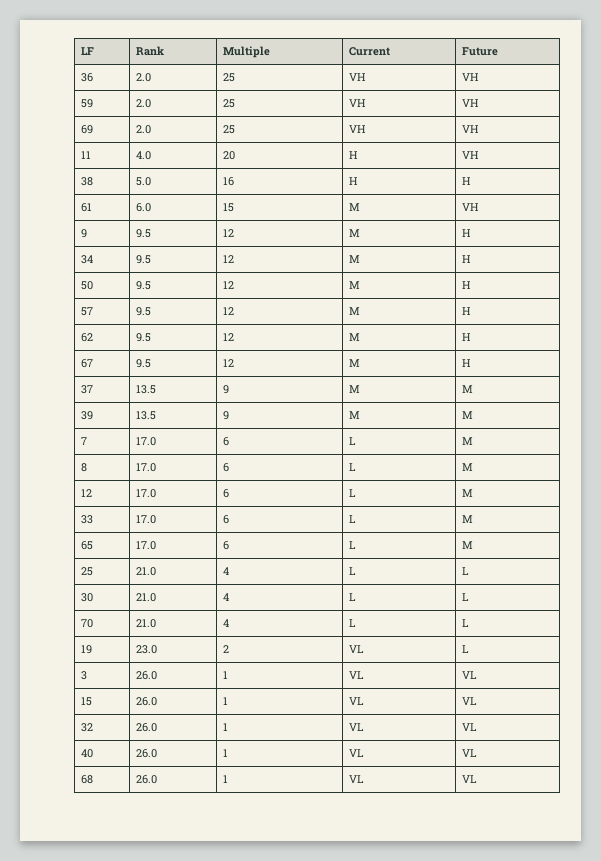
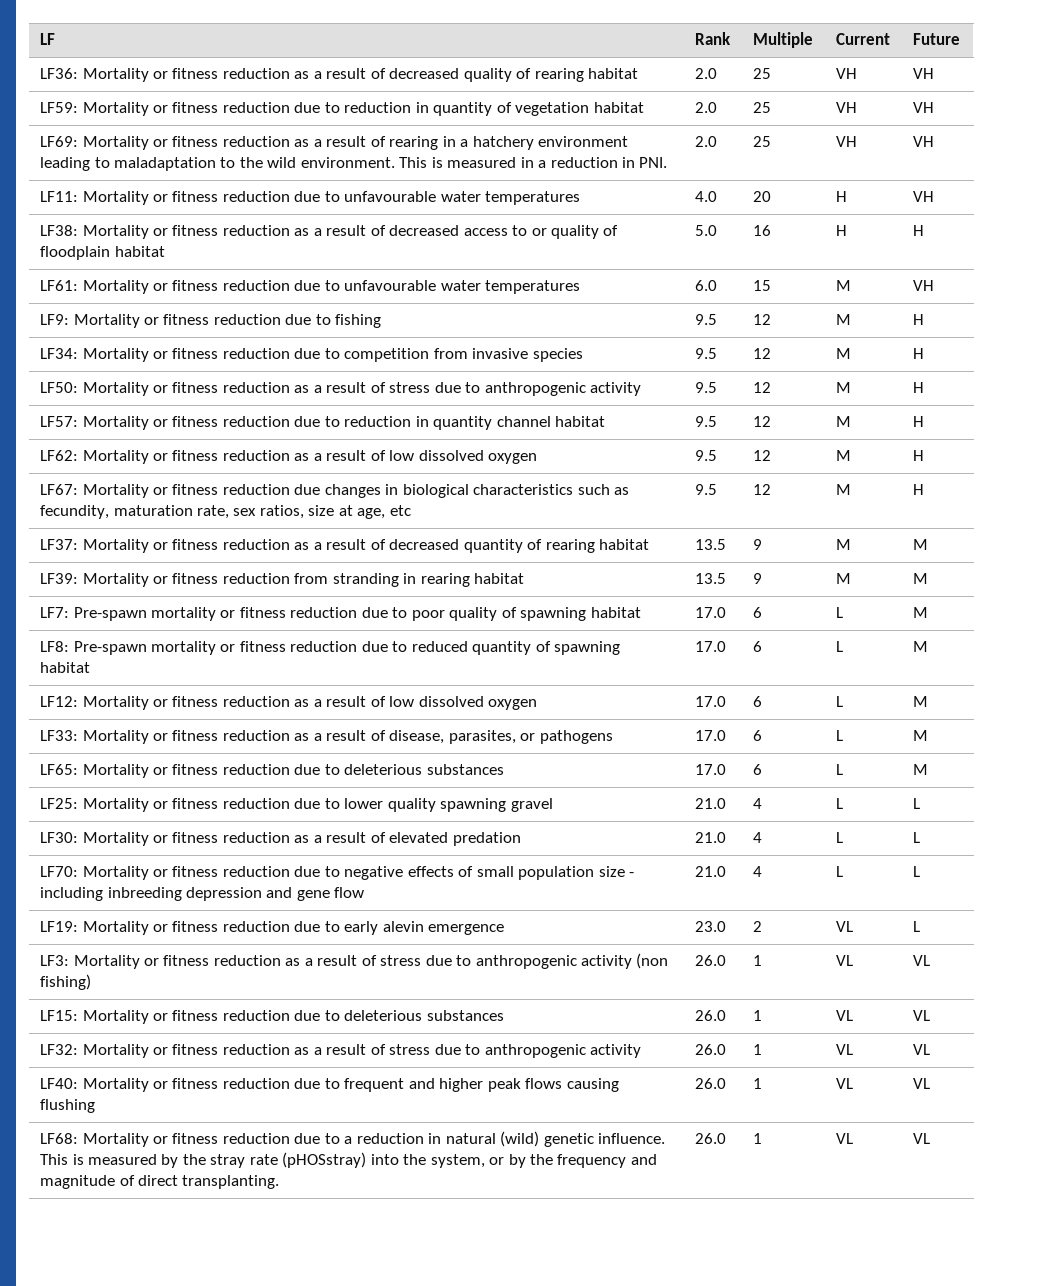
- 36 | 2.0 | 25 | VH | VH
- 59 | 2.0 | 25 | VH | VH
- 69 | 2.0 | 25 | VH | VH
- 11 | 4.0 | 20 | H | VH
- 38 | 5.0 | 16 | H | H
- 61 | 6.0 | 15 | M | VH
- 9 | 9.5 | 12 | M | H
- 34 | 9.5 | 12 | M | H
- 50 | 9.5 | 12 | M | H
- 57 | 9.5 | 12 | M | H
- 62 | 9.5 | 12 | M | H
- 67 | 9.5 | 12 | M | H
- 37 | 13.5 | 9 | M | M
- 39 | 13.5 | 9 | M | M
- 7 | 17.0 | 6 | L | M
- 8 | 17.0 | 6 | L | M
- 12 | 17.0 | 6 | L | M
- 33 | 17.0 | 6 | L | M
- 65 | 17.0 | 6 | L | M
- 25 | 21.0 | 4 | L | L
- 30 | 21.0 | 4 | L | L
- 70 | 21.0 | 4 | L | L
- 19 | 23.0 | 2 | VL | L
- 3 | 26.0 | 1 | VL | VL
- 15 | 26.0 | 1 | VL | VL
- 32 | 26.0 | 1 | VL | VL
- 40 | 26.0 | 1 | VL | VL
- 68 | 26.0 | 1 | VL | VL
+ LF36: Mortality or fitness reduction as a result of decreased quality of rearing habitat | 2.0 | 25 | VH | VH
+ LF59: Mortality or fitness reduction due to reduction in quantity of vegetation habitat | 2.0 | 25 | VH | VH
+ LF69: Mortality or fitness reduction as a result of rearing in a hatchery environment leading to maladaptation to the wild environment. This is measured in a reduction in PNI. | 2.0 | 25 | VH | VH
+ LF11: Mortality or fitness reduction due to unfavourable water temperatures | 4.0 | 20 | H | VH
+ LF38: Mortality or fitness reduction as a result of decreased access to or quality of floodplain habitat | 5.0 | 16 | H | H
+ LF61: Mortality or fitness reduction due to unfavourable water temperatures | 6.0 | 15 | M | VH
+ LF9: Mortality or fitness reduction due to fishing | 9.5 | 12 | M | H
+ LF34: Mortality or fitness reduction due to competition from invasive species | 9.5 | 12 | M | H
+ LF50: Mortality or fitness reduction as a result of stress due to anthropogenic activity | 9.5 | 12 | M | H
+ LF57: Mortality or fitness reduction due to reduction in quantity channel habitat | 9.5 | 12 | M | H
+ LF62: Mortality or fitness reduction as a result of low dissolved oxygen | 9.5 | 12 | M | H
+ LF67: Mortality or fitness reduction due changes in biological characteristics such as fecundity, maturation rate, sex ratios, size at age, etc | 9.5 | 12 | M | H
+ LF37: Mortality or fitness reduction as a result of decreased quantity of rearing habitat | 13.5 | 9 | M | M
+ LF39: Mortality or fitness reduction from stranding in rearing habitat | 13.5 | 9 | M | M
+ LF7: Pre-spawn mortality or fitness reduction due to poor quality of spawning habitat | 17.0 | 6 | L | M
+ LF8: Pre-spawn mortality or fitness reduction due to reduced quantity of spawning habitat | 17.0 | 6 | L | M
+ LF12: Mortality or fitness reduction as a result of low dissolved oxygen | 17.0 | 6 | L | M
+ LF33: Mortality or fitness reduction as a result of disease, parasites, or pathogens | 17.0 | 6 | L | M
+ LF65: Mortality or fitness reduction due to deleterious substances | 17.0 | 6 | L | M
+ LF25: Mortality or fitness reduction due to lower quality spawning gravel | 21.0 | 4 | L | L
+ LF30: Mortality or fitness reduction as a result of elevated predation | 21.0 | 4 | L | L
+ LF70: Mortality or fitness reduction due to negative effects of small population size - including inbreeding depression and gene flow | 21.0 | 4 | L | L
+ LF19: Mortality or fitness reduction due to early alevin emergence | 23.0 | 2 | VL | L
+ LF3: Mortality or fitness reduction as a result of stress due to anthropogenic activity (non fishing) | 26.0 | 1 | VL | VL
+ LF15: Mortality or fitness reduction due to deleterious substances | 26.0 | 1 | VL | VL
+ LF32: Mortality or fitness reduction as a result of stress due to anthropogenic activity | 26.0 | 1 | VL | VL
+ LF40: Mortality or fitness reduction due to frequent and higher peak flows causing flushing | 26.0 | 1 | VL | VL
+ LF68: Mortality or fitness reduction due to a reduction in natural (wild) genetic influence. This is measured by the stray rate (pHOSstray) into the system, or by the frequency and magnitude of direct transplanting. | 26.0 | 1 | VL | VL

